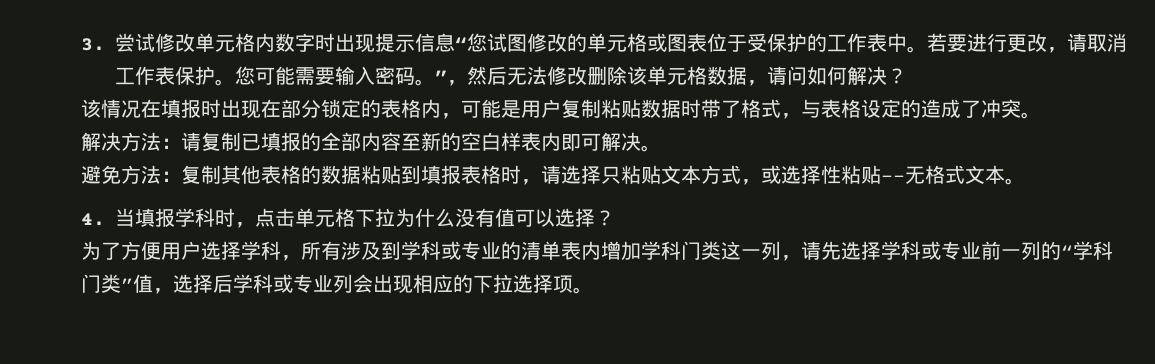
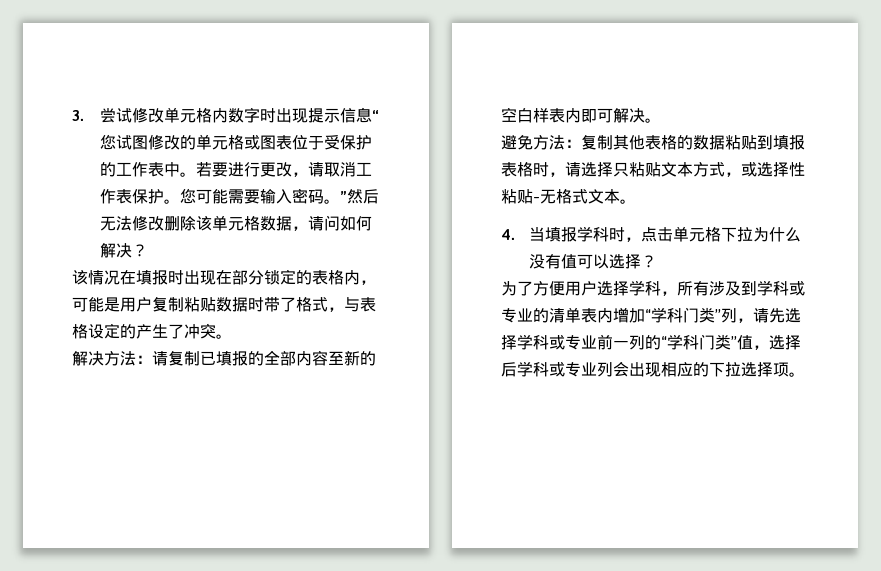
- 您可能需要输入密码。”，然后无法修改删除该单元格数据，请问如何解决？
+ 您可能需要输入密码。”然后无法修改删除该单元格数据，请问如何解决？
- 该情况在填报时出现在部分锁定的表格内，可能是用户复制粘贴数据时带了格式，与表格设定的造成了冲突。
+ 该情况在填报时出现在部分锁定的表格内，可能是用户复制粘贴数据时带了格式，与表格设定的产生了冲突。
- 避免方法：复制其他表格的数据粘贴到填报表格时，请选择只粘贴文本方式，或选择性粘贴--无格式文本。
+ 避免方法：复制其他表格的数据粘贴到填报表格时，请选择只粘贴文本方式，或选择性粘贴-无格式文本。
- 为了方便用户选择学科，所有涉及到学科或专业的清单表内增加学科门类这一列，请先选择学科或专业前一列的“学科门类”值，选择后学科或专业列会出现相应的下拉选择项。
+ 为了方便用户选择学科，所有涉及到学科或专业的清单表内增加“学科门类”列，请先选择学科或专业前一列的“学科门类”值，选择后学科或专业列会出现相应的下拉选择项。

